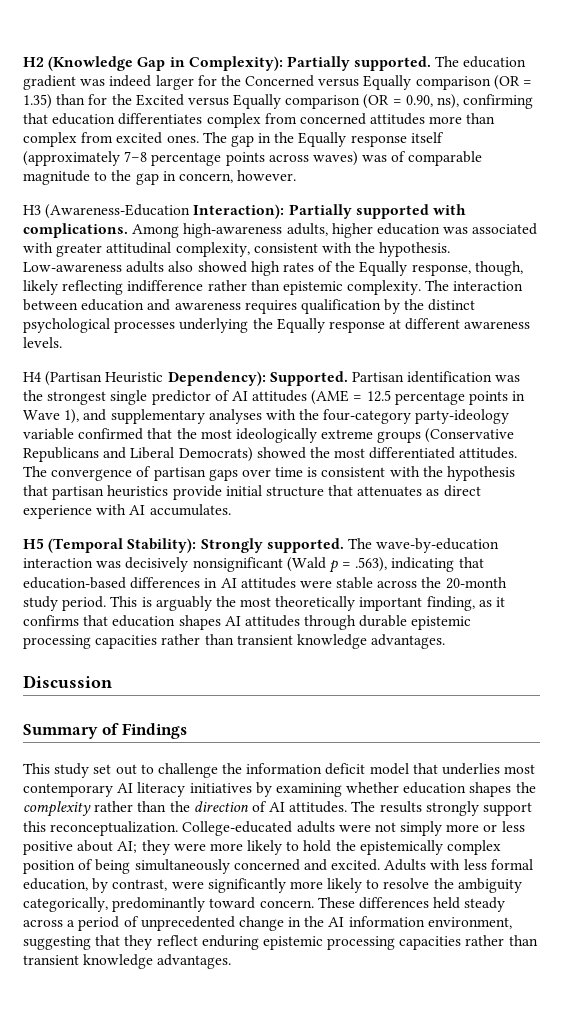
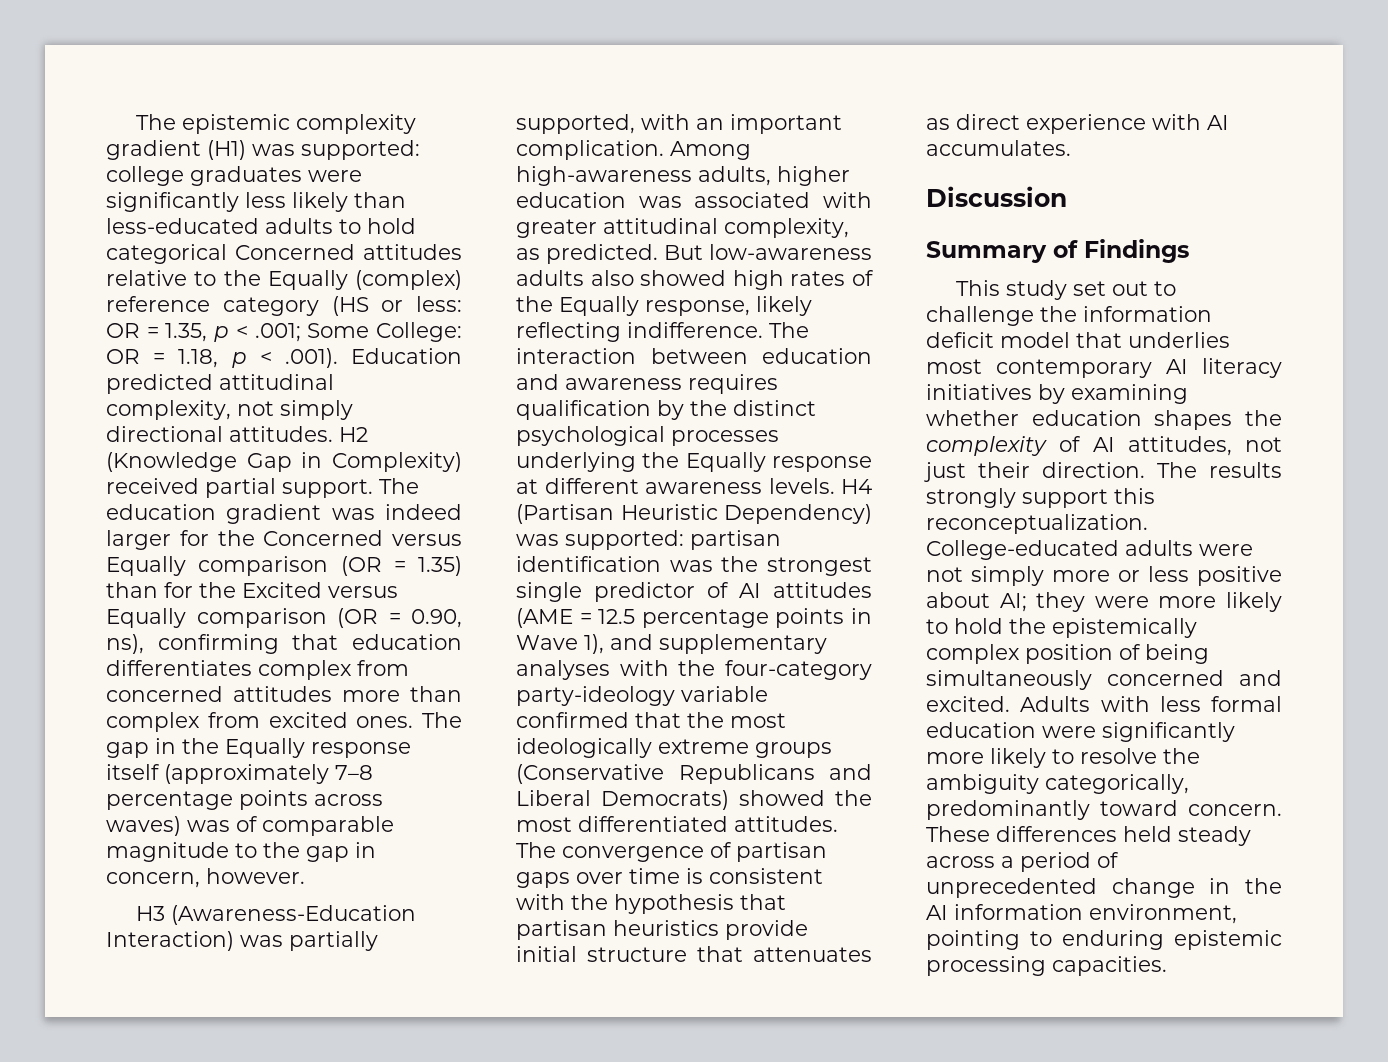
- H2 (Knowledge Gap in Complexity): Partially supported.
+ The epistemic complexity gradient (H1) was supported: college graduates were significantly less likely than less-educated adults to hold categorical Concerned attitudes relative to the Equally (complex) reference category (HS or less: OR = 1.35, p < .001; Some College: OR = 1.18, p < .001). Education predicted attitudinal complexity, not simply directional attitudes. H2 (Knowledge Gap in Complexity) received partial support.
- H3 (Awareness-Education Interaction): Partially supported with complications.
+ H3 (Awareness-Education Interaction) was partially supported, with an important complication.
- Among high-awareness adults, higher education was associated with greater attitudinal complexity, consistent with the hypothesis. Low-awareness adults also showed high rates of the Equally response, though, likely reflecting indifference rather than epistemic complexity.
+ Among high-awareness adults, higher education was associated with greater attitudinal complexity, as predicted. But low-awareness adults also showed high rates of the Equally response, likely reflecting indifference.
- The interaction between education and awareness requires qualification by the distinct psychological processes underlying the Equally response at different awareness levels.
- H4 (Partisan Heuristic Dependency): Supported. Partisan identification was the strongest single predictor of AI attitudes (AME = 12.5 percentage points in Wave 1), and supplementary analyses with the four-category party-ideology variable confirmed that the most ideologically extreme groups (Conservative Republicans and Liberal Democrats) showed the most differentiated attitudes.
+ The interaction between education and awareness requires qualification by the distinct psychological processes underlying the Equally response at different awareness levels. H4 (Partisan Heuristic Dependency) was supported: partisan identification was the strongest single predictor of AI attitudes (AME = 12.5 percentage points in Wave 1), and supplementary analyses with the four-category party-ideology variable confirmed that the most ideologically extreme groups (Conservative Republicans and Liberal Democrats) showed the most differentiated attitudes.
- H5 (Temporal Stability): Strongly supported. The wave-by-education interaction was decisively nonsignificant (Wald p = .563), indicating that education-based differences in AI attitudes were stable across the 20-month study period. This is arguably the most theoretically important finding, as it confirms that education shapes AI attitudes through durable epistemic processing capacities rather than transient knowledge advantages.
- This study set out to challenge the information deficit model that underlies most contemporary AI literacy initiatives by examining whether education shapes the complexity rather than the direction of AI attitudes.
+ This study set out to challenge the information deficit model that underlies most contemporary AI literacy initiatives by examining whether education shapes the complexity of AI attitudes, not just their direction.
- Adults with less formal education, by contrast, were significantly more likely to resolve the ambiguity categorically, predominantly toward concern.
+ Adults with less formal education were significantly more likely to resolve the ambiguity categorically, predominantly toward concern.
- These differences held steady across a period of unprecedented change in the AI information environment, suggesting that they reflect enduring epistemic processing capacities rather than transient knowledge advantages.
+ These differences held steady across a period of unprecedented change in the AI information environment, pointing to enduring epistemic processing capacities.

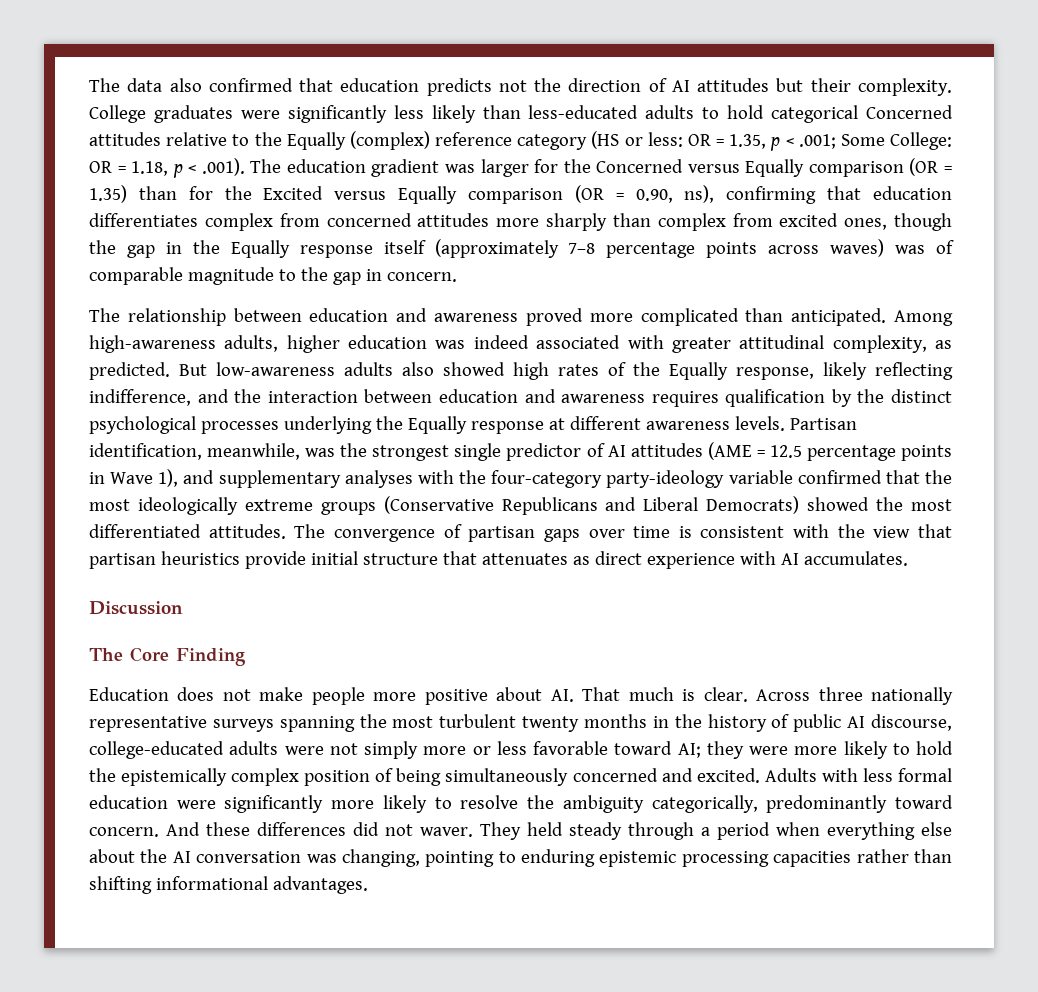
- The epistemic complexity gradient (H1) was supported: college graduates were significantly less likely than less-educated adults to hold categorical Concerned attitudes relative to the Equally (complex) reference category (HS or less:
+ The data also confirmed that education predicts not the direction of AI attitudes but their complexity. College graduates were significantly less likely than less-educated adults to hold categorical Concerned attitudes relative to the Equally (complex) reference category (HS or less:
- OR = 1.18, p < .001). Education predicted attitudinal complexity, not simply directional attitudes. H2 (Knowledge Gap in Complexity) received partial support. The education gradient was indeed larger for the Concerned versus Equally comparison (OR = 1.35) than for the Excited versus Equally comparison (OR = 0.90, ns), confirming that education differentiates complex from concerned attitudes more than complex from excited ones. The gap in the Equally response itself (approximately 7–8 percentage points across waves) was of comparable magnitude to the gap in concern, however.
- H3 (Awareness-Education Interaction) was partially supported, with an important complication.
+ OR = 1.18, p < .001). The education gradient was larger for the Concerned versus Equally comparison (OR = 1.35) than for the Excited versus Equally comparison (OR = 0.90, ns), confirming that education differentiates complex from concerned attitudes more sharply than complex from excited ones, though the gap in the Equally response itself (approximately 7–8 percentage points across waves) was of comparable magnitude to the gap in concern.
+ The relationship between education and awareness proved more complicated than anticipated.
- Among high-awareness adults, higher education was associated with greater attitudinal complexity, as predicted.
+ Among high-awareness adults, higher education was indeed associated with greater attitudinal complexity, as predicted.
- But low-awareness adults also showed high rates of the Equally response, likely reflecting indifference. The interaction between education and awareness requires qualification by the distinct psychological processes underlying the Equally response at different awareness levels.
+ But low-awareness adults also showed high rates of the Equally response, likely reflecting indifference, and the interaction between education and awareness requires qualification by the distinct psychological processes underlying the Equally response at different awareness levels.
- H4 (Partisan Heuristic Dependency) was supported: partisan identification was the strongest single predictor of AI attitudes (AME = 12.5 percentage points in Wave 1), and supplementary analyses with the four-category party-ideology variable confirmed that the most ideologically extreme groups (Conservative Republicans and Liberal Democrats) showed the most differentiated attitudes.
+ Partisan identification, meanwhile, was the strongest single predictor of AI attitudes (AME = 12.5 percentage points in Wave 1), and supplementary analyses with the four-category party-ideology variable confirmed that the most ideologically extreme groups (Conservative Republicans and Liberal Democrats) showed the most differentiated attitudes.
- The convergence of partisan gaps over time is consistent with the hypothesis that partisan heuristics provide initial structure that attenuates as direct experience with AI accumulates.
+ The convergence of partisan gaps over time is consistent with the view that partisan heuristics provide initial structure that attenuates as direct experience with AI accumulates.
- Summary of Findings
- This study set out to challenge the information deficit model that underlies most contemporary AI literacy initiatives by examining whether education shapes the complexity of AI attitudes, not just their direction. The results strongly support this reconceptualization. College-educated adults were not simply more or less positive about AI; they were more likely to hold the epistemically complex position of being simultaneously concerned and excited.
+ The Core Finding
+ Education does not make people more positive about AI. That much is clear. Across three nationally representative surveys spanning the most turbulent twenty months in the history of public AI discourse, college-educated adults were not simply more or less favorable toward AI; they were more likely to hold the epistemically complex position of being simultaneously concerned and excited.
- These differences held steady across a period of unprecedented change in the AI information environment, pointing to enduring epistemic processing capacities.
+ And these differences did not waver. They held steady through a period when everything else about the AI conversation was changing, pointing to enduring epistemic processing capacities rather than shifting informational advantages.

